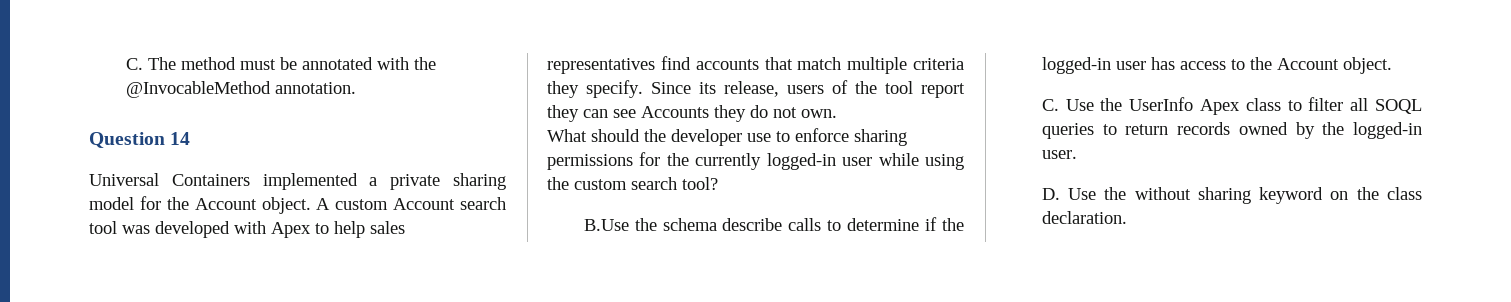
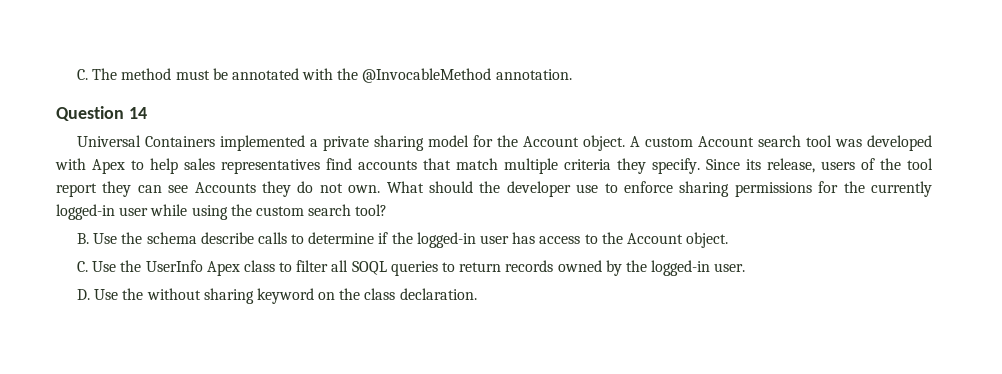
- Since its release, users of the tool report they can see Accounts they do not own.
- What should the developer use to enforce sharing permissions for the currently logged-in user while using the custom search tool?
+ Since its release, users of the tool report they can see Accounts they do not own. What should the developer use to enforce sharing permissions for the currently logged-in user while using the custom search tool?
- B.Use the schema describe calls to determine if the logged-in user has access to the Account object.
+ B. Use the schema describe calls to determine if the logged-in user has access to the Account object.

